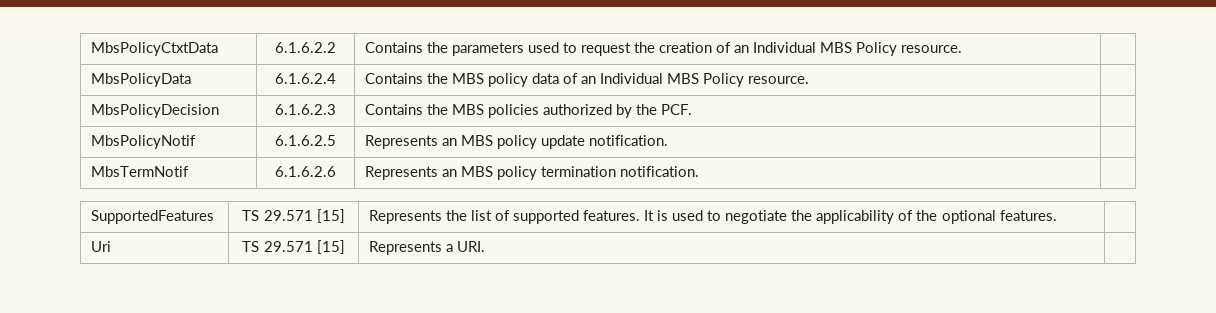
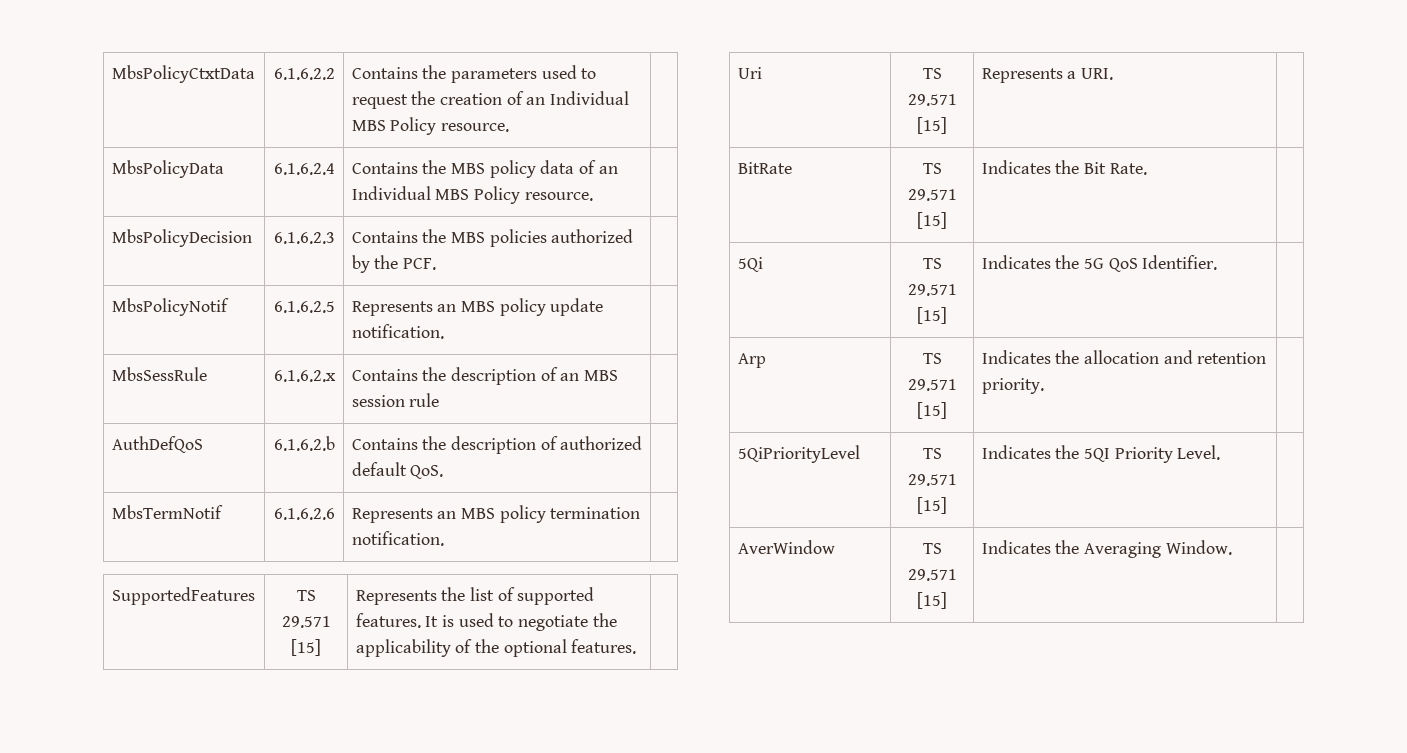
+ MbsSessRule | 6.1.6.2.x | Contains the description of an MBS session rule |
+ AuthDefQoS | 6.1.6.2.b | Contains the description of authorized default QoS. |
+ BitRate | TS 29.571 [15] | Indicates the Bit Rate. |
+ 5Qi | TS 29.571 [15] | Indicates the 5G QoS Identifier. |
+ Arp | TS 29.571 [15] | Indicates the allocation and retention priority. |
+ 5QiPriorityLevel | TS 29.571 [15] | Indicates the 5QI Priority Level. |
+ AverWindow | TS 29.571 [15] | Indicates the Averaging Window. |

